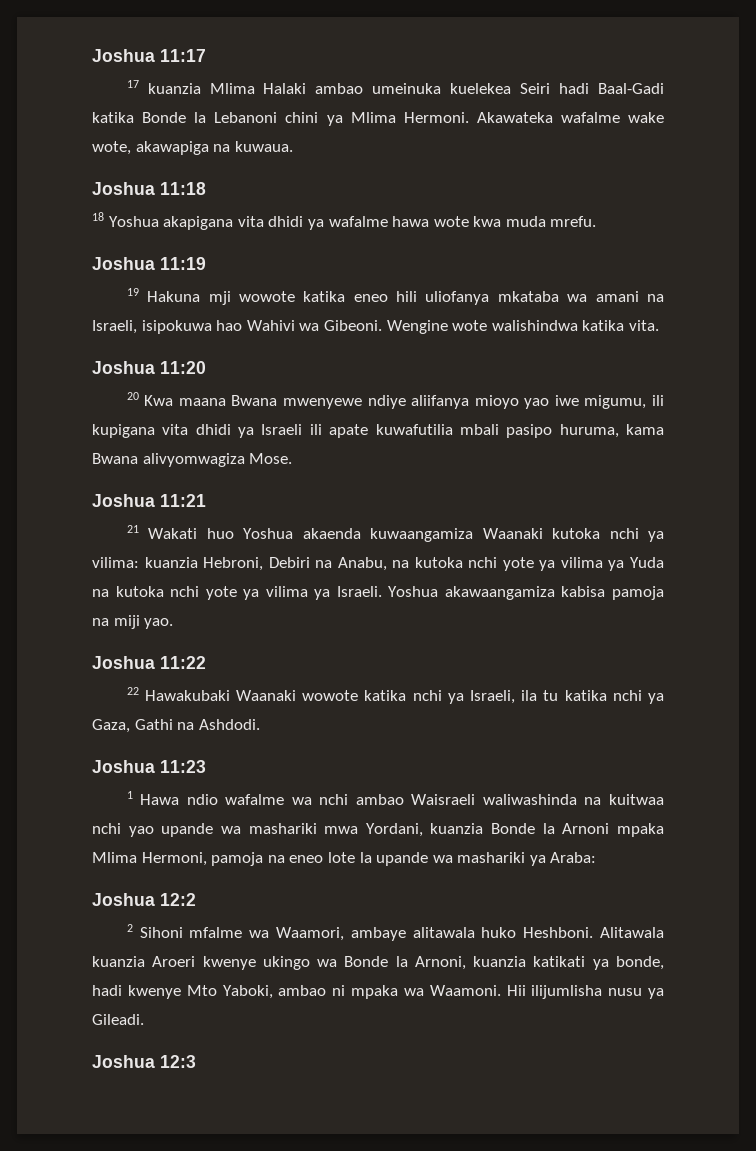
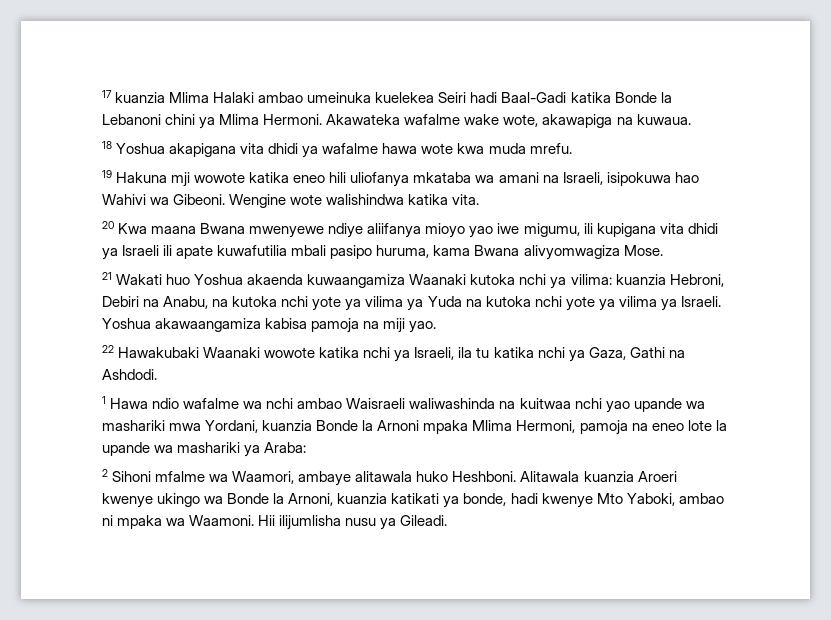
- Joshua 11:17
- Joshua 11:18
- Joshua 11:19
- Joshua 11:20
- Joshua 11:21
- Joshua 11:22
- Joshua 11:23
- Joshua 12:2
- Joshua 12:3

